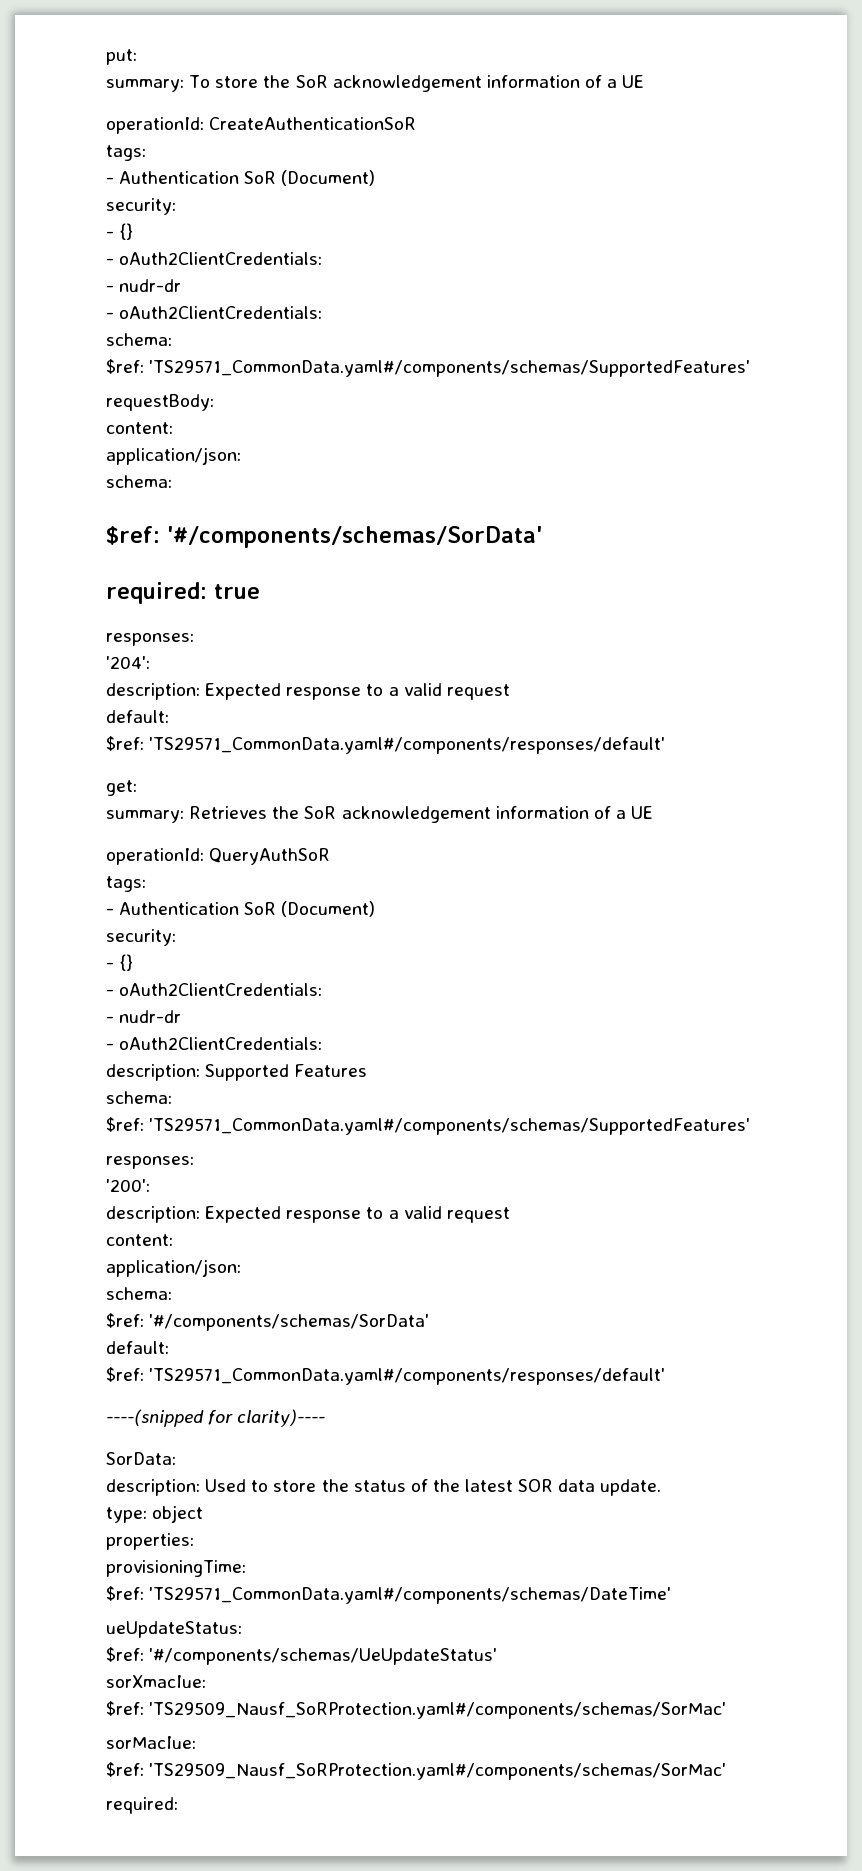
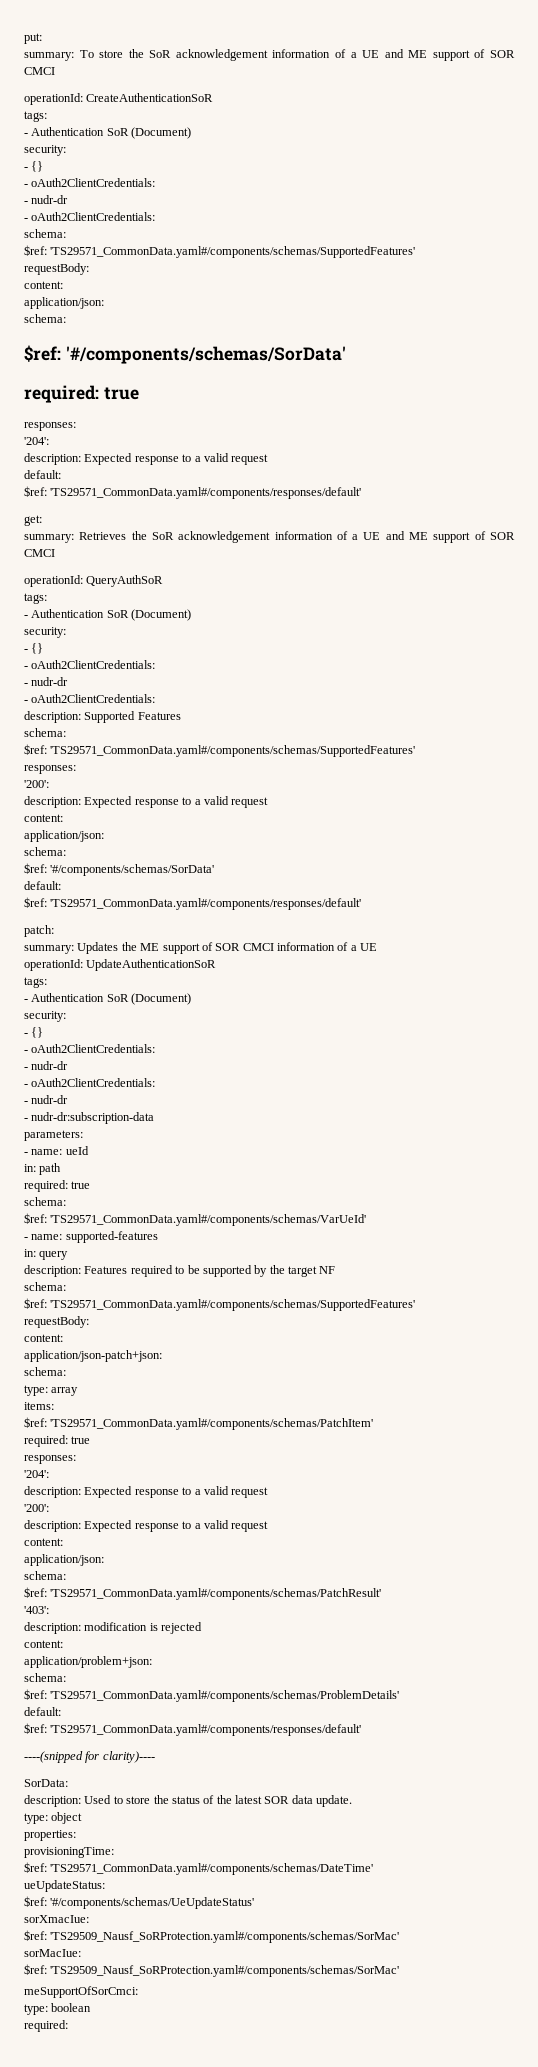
- summary: To store the SoR acknowledgement information of a UE
+ summary: To store the SoR acknowledgement information of a UE and ME support of SOR CMCI
- summary: Retrieves the SoR acknowledgement information of a UE
+ summary: Retrieves the SoR acknowledgement information of a UE and ME support of SOR CMCI
+ patch:
+ summary: Updates the ME support of SOR CMCI information of a UE
+ operationId: UpdateAuthenticationSoR
+ tags:
+ - Authentication SoR (Document)
+ security:
+ - {}
+ - oAuth2ClientCredentials:
+ - nudr-dr
+ - oAuth2ClientCredentials:
+ - nudr-dr
+ - nudr-dr:subscription-data
+ parameters:
+ - name: ueId
+ in: path
+ required: true
+ schema:
+ $ref: 'TS29571_CommonData.yaml#/components/schemas/VarUeId'
+ - name: supported-features
+ in: query
+ description: Features required to be supported by the target NF
+ schema:
+ $ref: 'TS29571_CommonData.yaml#/components/schemas/SupportedFeatures'
+ requestBody:
+ content:
+ application/json-patch+json:
+ schema:
+ type: array
+ items:
+ $ref: 'TS29571_CommonData.yaml#/components/schemas/PatchItem'
+ required: true
+ responses:
+ '204':
+ description: Expected response to a valid request
+ '200':
+ description: Expected response to a valid request
+ content:
+ application/json:
+ schema:
+ $ref: 'TS29571_CommonData.yaml#/components/schemas/PatchResult'
+ '403':
+ description: modification is rejected
+ content:
+ application/problem+json:
+ schema:
+ $ref: 'TS29571_CommonData.yaml#/components/schemas/ProblemDetails'
+ default:
+ $ref: 'TS29571_CommonData.yaml#/components/responses/default'
+ meSupportOfSorCmci:
+ type: boolean

